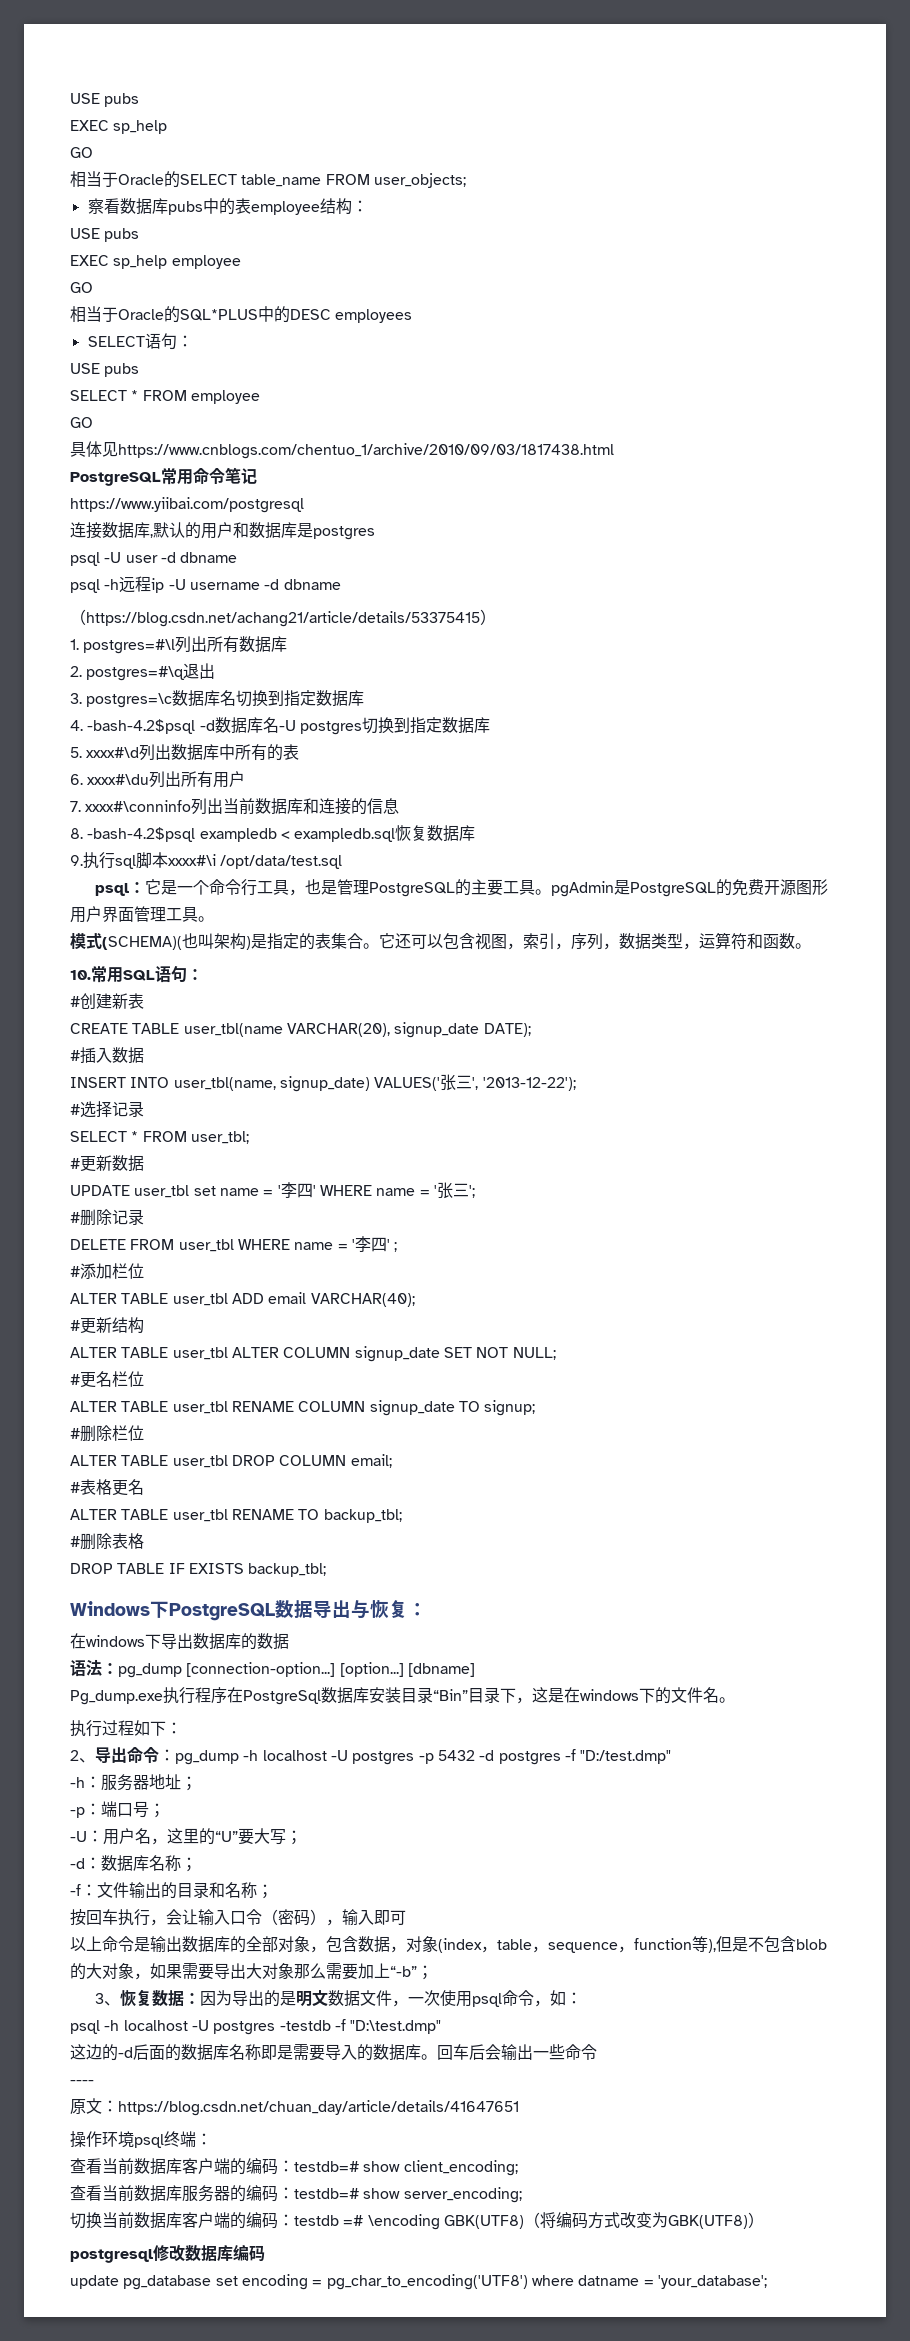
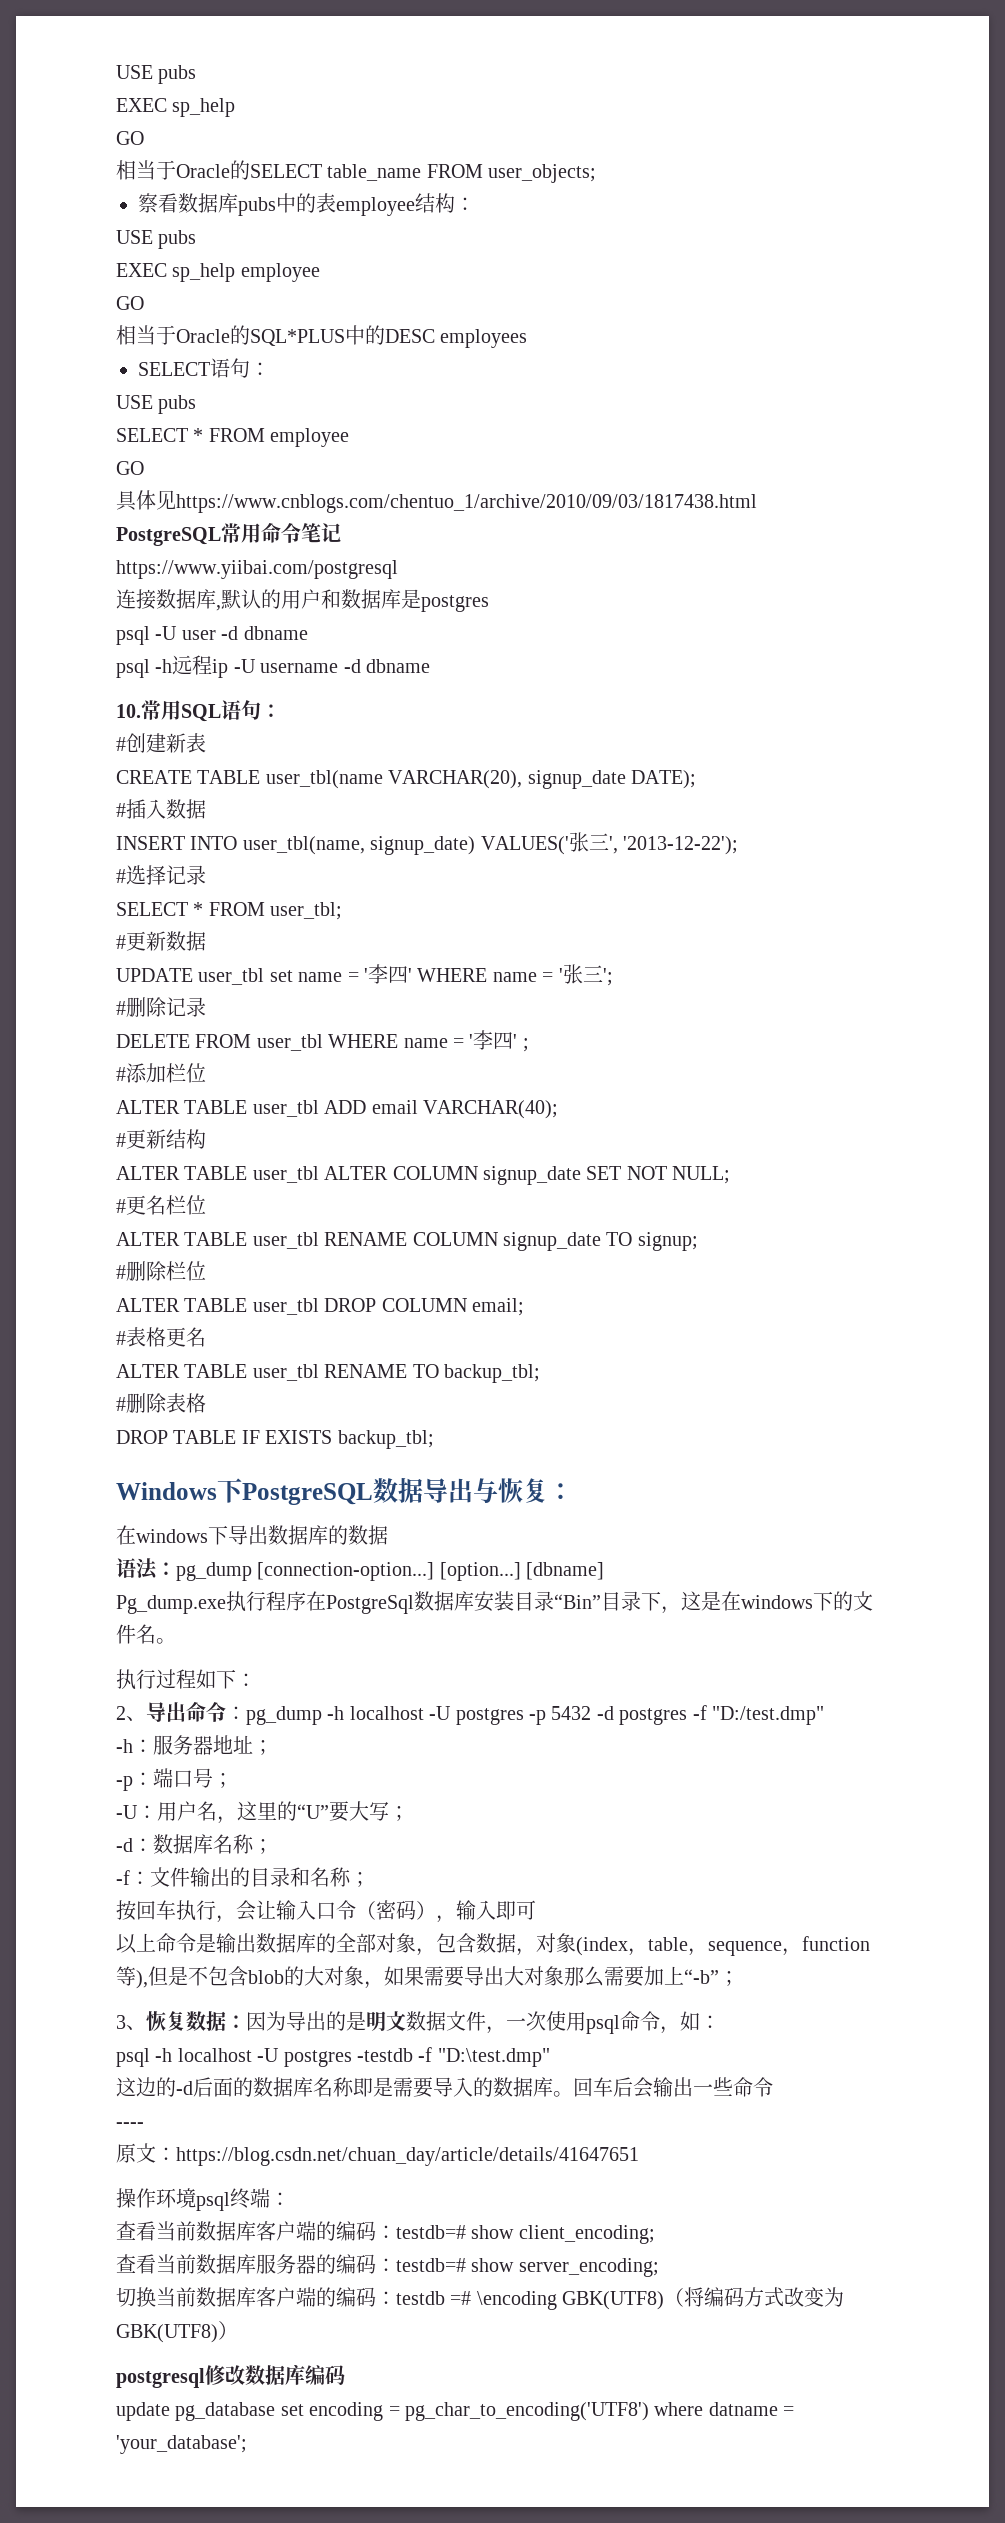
- （https://blog.csdn.net/achang21/article/details/53375415）
- 1. postgres=#\l列出所有数据库
- 2. postgres=#\q退出
- 3. postgres=\c数据库名切换到指定数据库
- 4. -bash-4.2$psql -d数据库名-U postgres切换到指定数据库
- 5. xxxx#\d列出数据库中所有的表
- 6. xxxx#\du列出所有用户
- 7. xxxx#\conninfo列出当前数据库和连接的信息
- 8. -bash-4.2$psql exampledb < exampledb.sql恢复数据库
- 9.执行sql脚本xxxx#\i /opt/data/test.sql
- psql：它是一个命令行工具，也是管理PostgreSQL的主要工具。pgAdmin是PostgreSQL的免费开源图形用户界面管理工具。
- 模式(SCHEMA)(也叫架构)是指定的表集合。它还可以包含视图，索引，序列，数据类型，运算符和函数。

